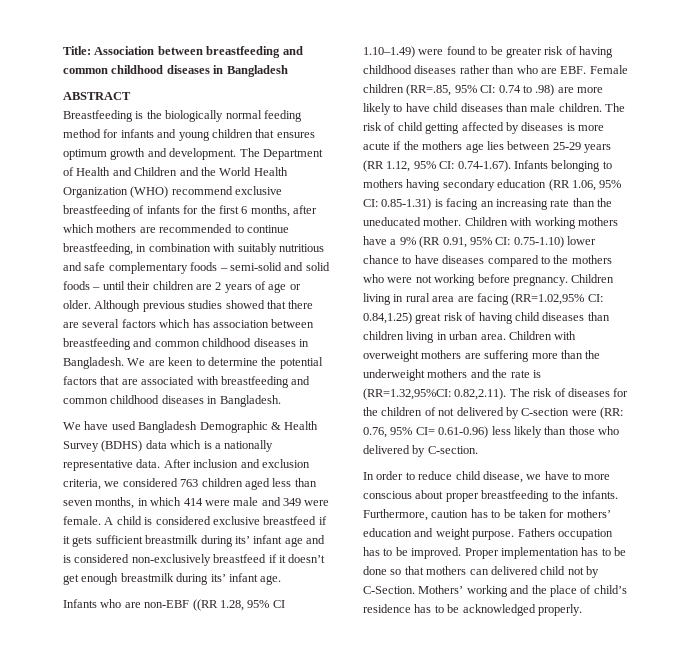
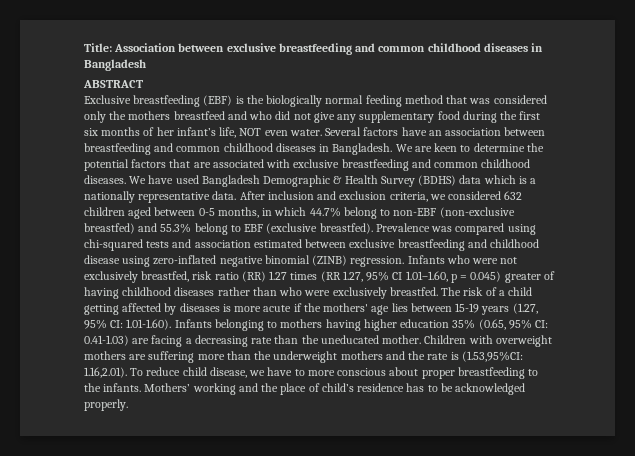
- Title: Association between breastfeeding and common childhood diseases in Bangladesh
+ Title: Association between exclusive breastfeeding and common childhood diseases in Bangladesh
- Breastfeeding is the biologically normal feeding method for infants and young children that ensures optimum growth and development. The Department of Health and Children and the World Health Organization (WHO) recommend exclusive breastfeeding of infants for the first 6 months, after which mothers are recommended to continue breastfeeding, in combination with suitably nutritious and safe complementary foods – semi-solid and solid foods – until their children are 2 years of age or older. Although previous studies showed that there are several factors which has association between breastfeeding and common childhood diseases in Bangladesh.
+ Exclusive breastfeeding (EBF) is the biologically normal feeding method that was considered only the mothers breastfeed and who did not give any supplementary food during the first six months of her infant’s life, NOT even water. Several factors have an association between breastfeeding and common childhood diseases in Bangladesh.
- We are keen to determine the potential factors that are associated with breastfeeding and common childhood diseases in Bangladesh.
- We have used Bangladesh Demographic & Health Survey (BDHS) data which is a nationally representative data.
+ We are keen to determine the potential factors that are associated with exclusive breastfeeding and common childhood diseases. We have used Bangladesh Demographic & Health Survey (BDHS) data which is a nationally representative data.
- After inclusion and exclusion criteria, we considered 763 children aged less than seven months, in which 414 were male and 349 were female. A child is considered exclusive breastfeed if it gets sufficient breastmilk during its’ infant age and is considered non-exclusively breastfeed if it doesn’t get enough breastmilk during its’ infant age.
- Infants who are non-EBF ((RR 1.28, 95% CI 1.10–1.49) were found to be greater risk of having childhood diseases rather than who are EBF. Female children (RR=.85, 95% CI: 0.74 to .98) are more likely to have child diseases than male children. The risk of child getting affected by diseases is more acute if the mothers age lies between 25-29 years (RR 1.12, 95% CI: 0.74-1.67). Infants belonging to mothers having secondary education (RR 1.06, 95% CI: 0.85-1.31) is facing an increasing rate than the uneducated mother.
+ After inclusion and exclusion criteria, we considered 632 children aged between 0-5 months, in which 44.7% belong to non-EBF (non-exclusive breastfed) and 55.3% belong to EBF (exclusive breastfed). Prevalence was compared using chi-squared tests and association estimated between exclusive breastfeeding and childhood disease using zero-inflated negative binomial (ZINB) regression. Infants who were not exclusively breastfed, risk ratio (RR) 1.27 times (RR 1.27, 95% CI 1.01–1.60, p = 0.045) greater of having childhood diseases rather than who were exclusively breastfed. The risk of a child getting affected by diseases is more acute if the mothers' age lies between 15-19 years (1.27, 95% CI: 1.01-1.60). Infants belonging to mothers having higher education 35% (0.65, 95% CI: 0.41-1.03) are facing a decreasing rate than the uneducated mother.
- Children with working mothers have a 9% (RR 0.91, 95% CI: 0.75-1.10) lower chance to have diseases compared to the mothers who were not working before pregnancy. Children living in rural area are facing (RR=1.02,95% CI: 0.84,1.25) great risk of having child diseases than children living in urban area. Children with overweight mothers are suffering more than the underweight mothers and the rate is (RR=1.32,95%CI: 0.82,2.11). The risk of diseases for the children of not delivered by C-section were (RR: 0.76, 95% CI= 0.61-0.96) less likely than those who delivered by C-section.
- In order to reduce child disease, we have to more conscious about proper breastfeeding to the infants.
+ Children with overweight mothers are suffering more than the underweight mothers and the rate is (1.53,95%CI: 1.16,2.01). To reduce child disease, we have to more conscious about proper breastfeeding to the infants.
- Furthermore, caution has to be taken for mothers’ education and weight purpose. Fathers occupation has to be improved. Proper implementation has to be done so that mothers can delivered child not by C-Section.

